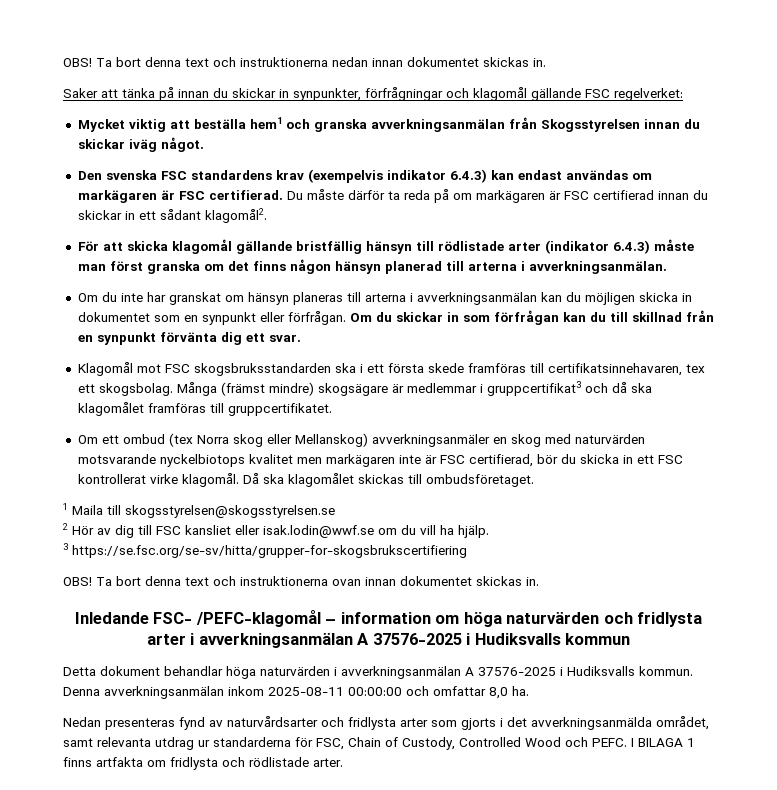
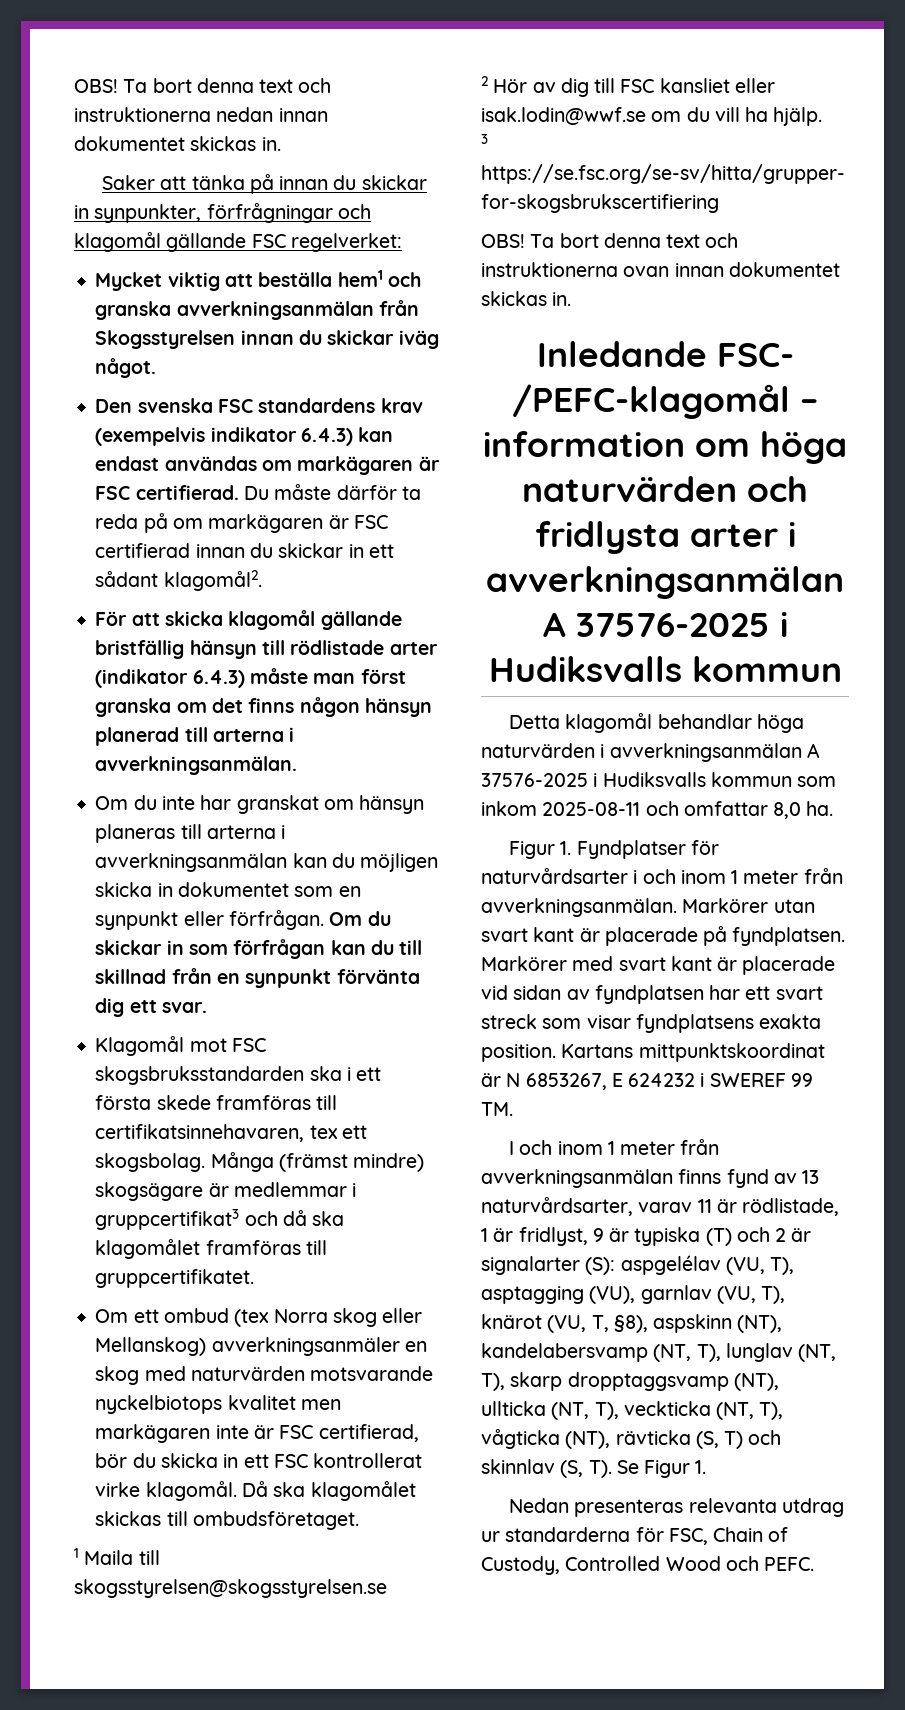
- Detta dokument behandlar höga naturvärden i avverkningsanmälan A 37576-2025 i Hudiksvalls kommun. Denna avverkningsanmälan inkom 2025-08-11 00:00:00 och omfattar 8,0 ha.
+ Detta klagomål behandlar höga naturvärden i avverkningsanmälan A 37576-2025 i Hudiksvalls kommun som inkom 2025-08-11 och omfattar 8,0 ha.
- Nedan presenteras fynd av naturvårdsarter och fridlysta arter som gjorts i det avverkningsanmälda området, samt relevanta utdrag ur standarderna för FSC, Chain of Custody, Controlled Wood och PEFC. I BILAGA 1 finns artfakta om fridlysta och rödlistade arter.
+ Figur 1. Fyndplatser för naturvårdsarter i och inom 1 meter från avverkningsanmälan. Markörer utan svart kant är placerade på fyndplatsen. Markörer med svart kant är placerade vid sidan av fyndplatsen har ett svart streck som visar fyndplatsens exakta position. Kartans mittpunktskoordinat är N 6853267, E 624232 i SWEREF 99 TM.
+ I och inom 1 meter från avverkningsanmälan finns fynd av 13 naturvårdsarter, varav 11 är rödlistade, 1 är fridlyst, 9 är typiska (T) och 2 är signalarter (S): aspgelélav (VU, T), asptagging (VU), garnlav (VU, T), knärot (VU, T, §8), aspskinn (NT), kandelabersvamp (NT, T), lunglav (NT, T), skarp dropptaggsvamp (NT), ullticka (NT, T), veckticka (NT, T), vågticka (NT), rävticka (S, T) och skinnlav (S, T). Se Figur 1.
+ Nedan presenteras relevanta utdrag ur standarderna för FSC, Chain of Custody, Controlled Wood och PEFC.

